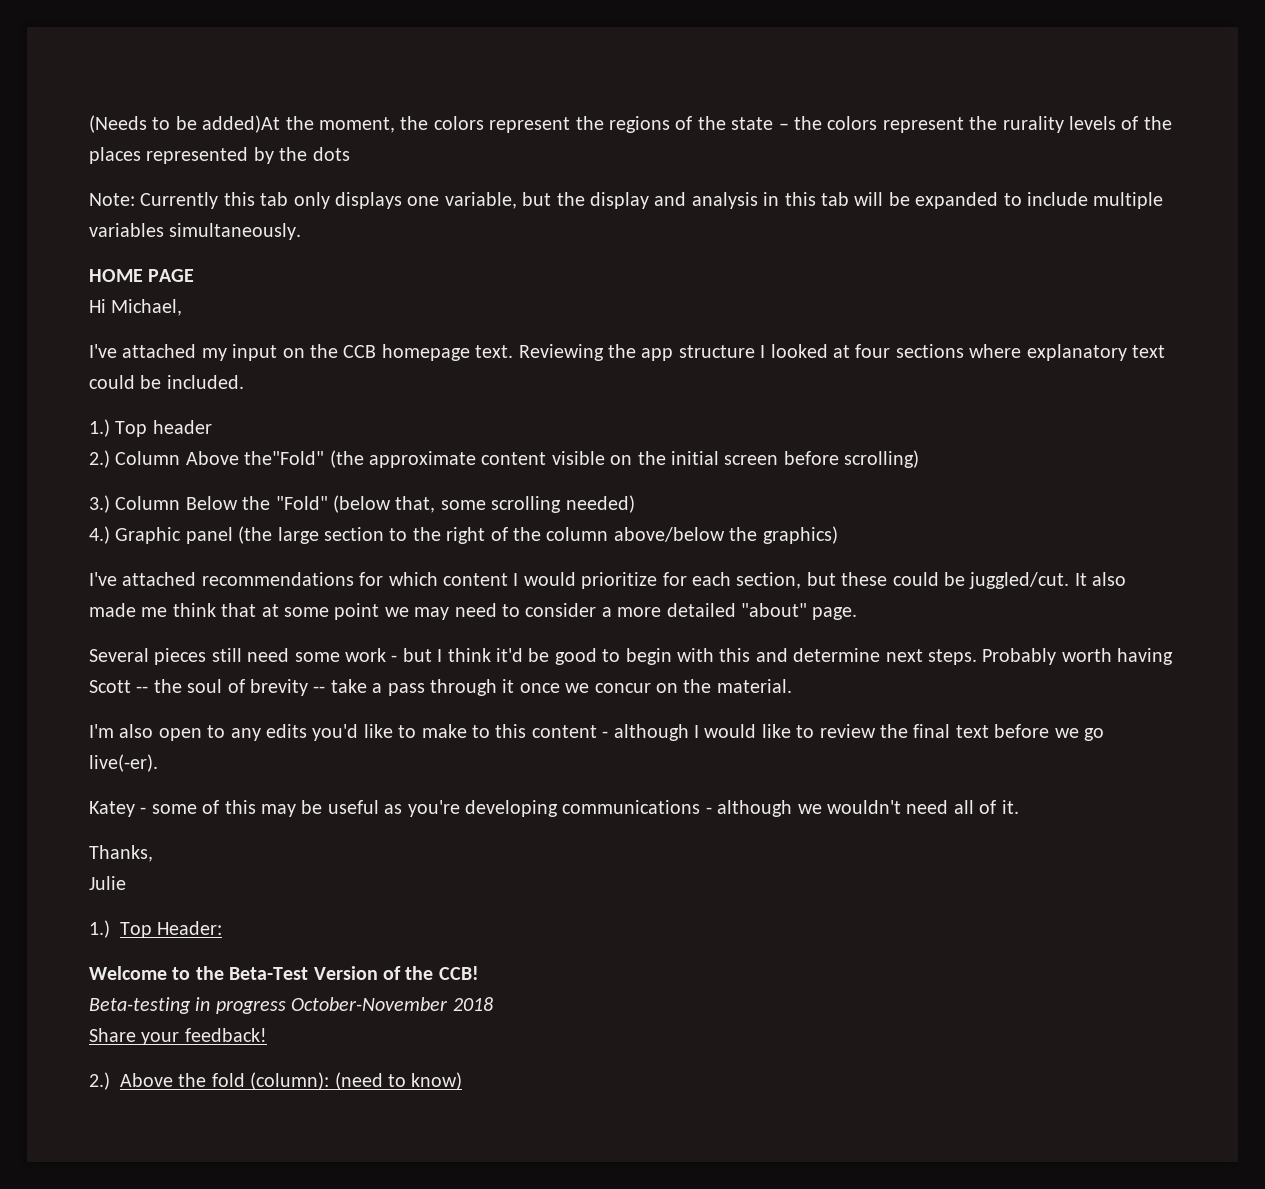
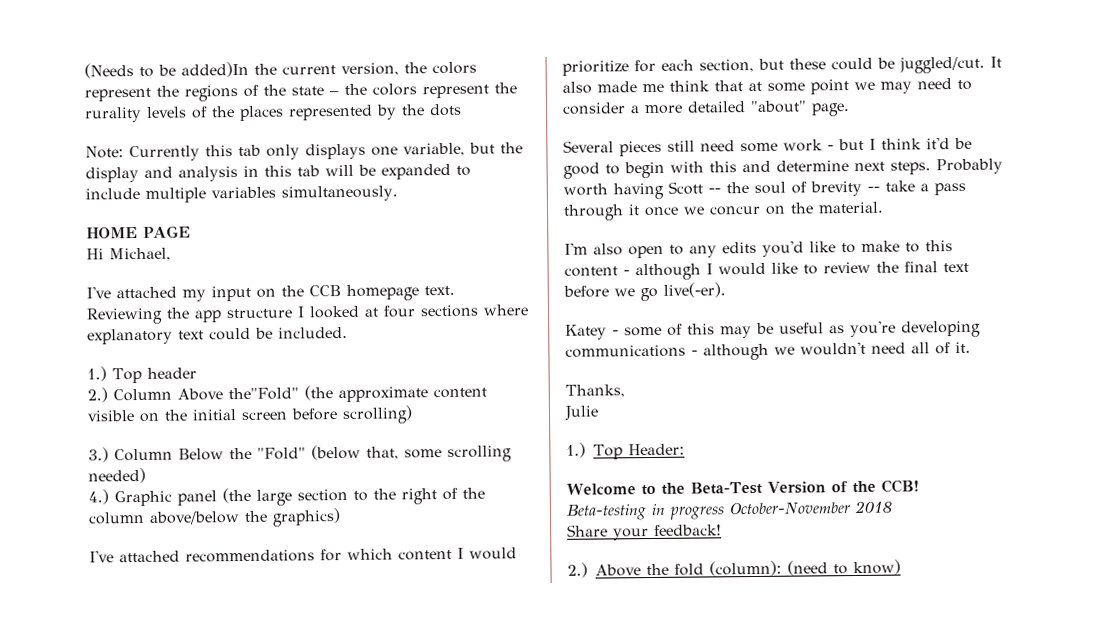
- (Needs to be added)At the moment, the colors represent the regions of the state – the colors represent the rurality levels of the places represented by the dots
+ (Needs to be added)In the current version, the colors represent the regions of the state – the colors represent the rurality levels of the places represented by the dots

